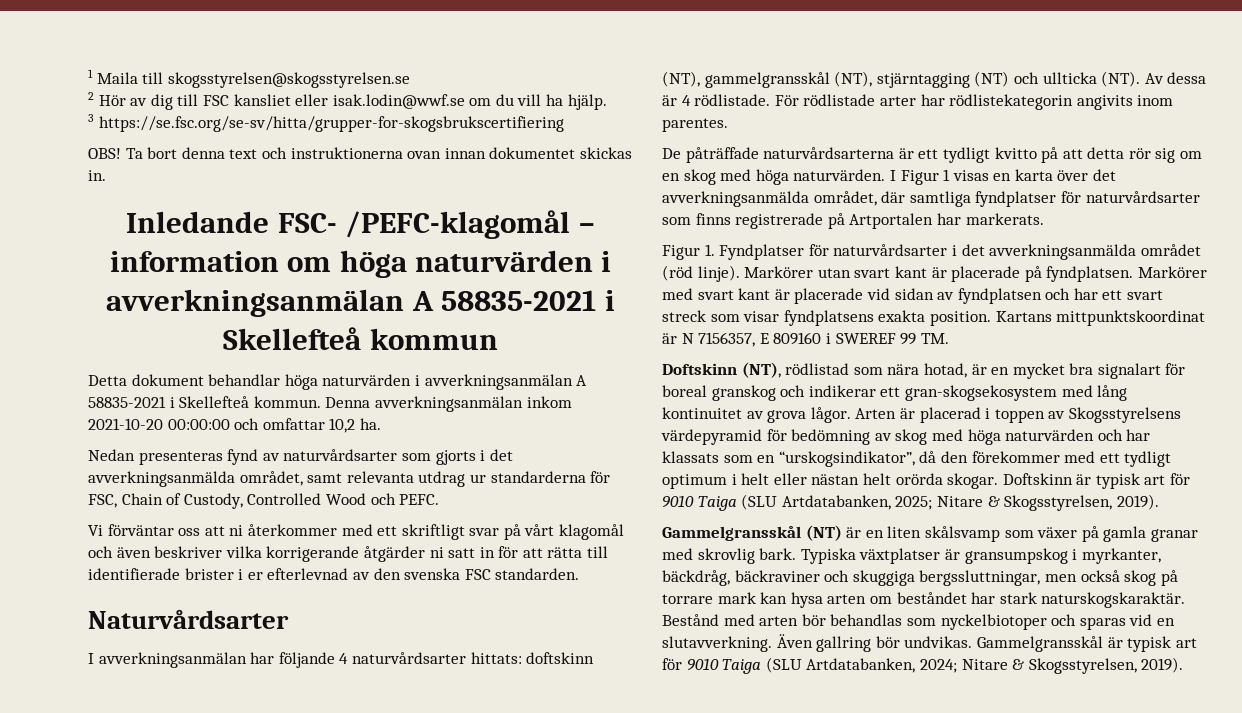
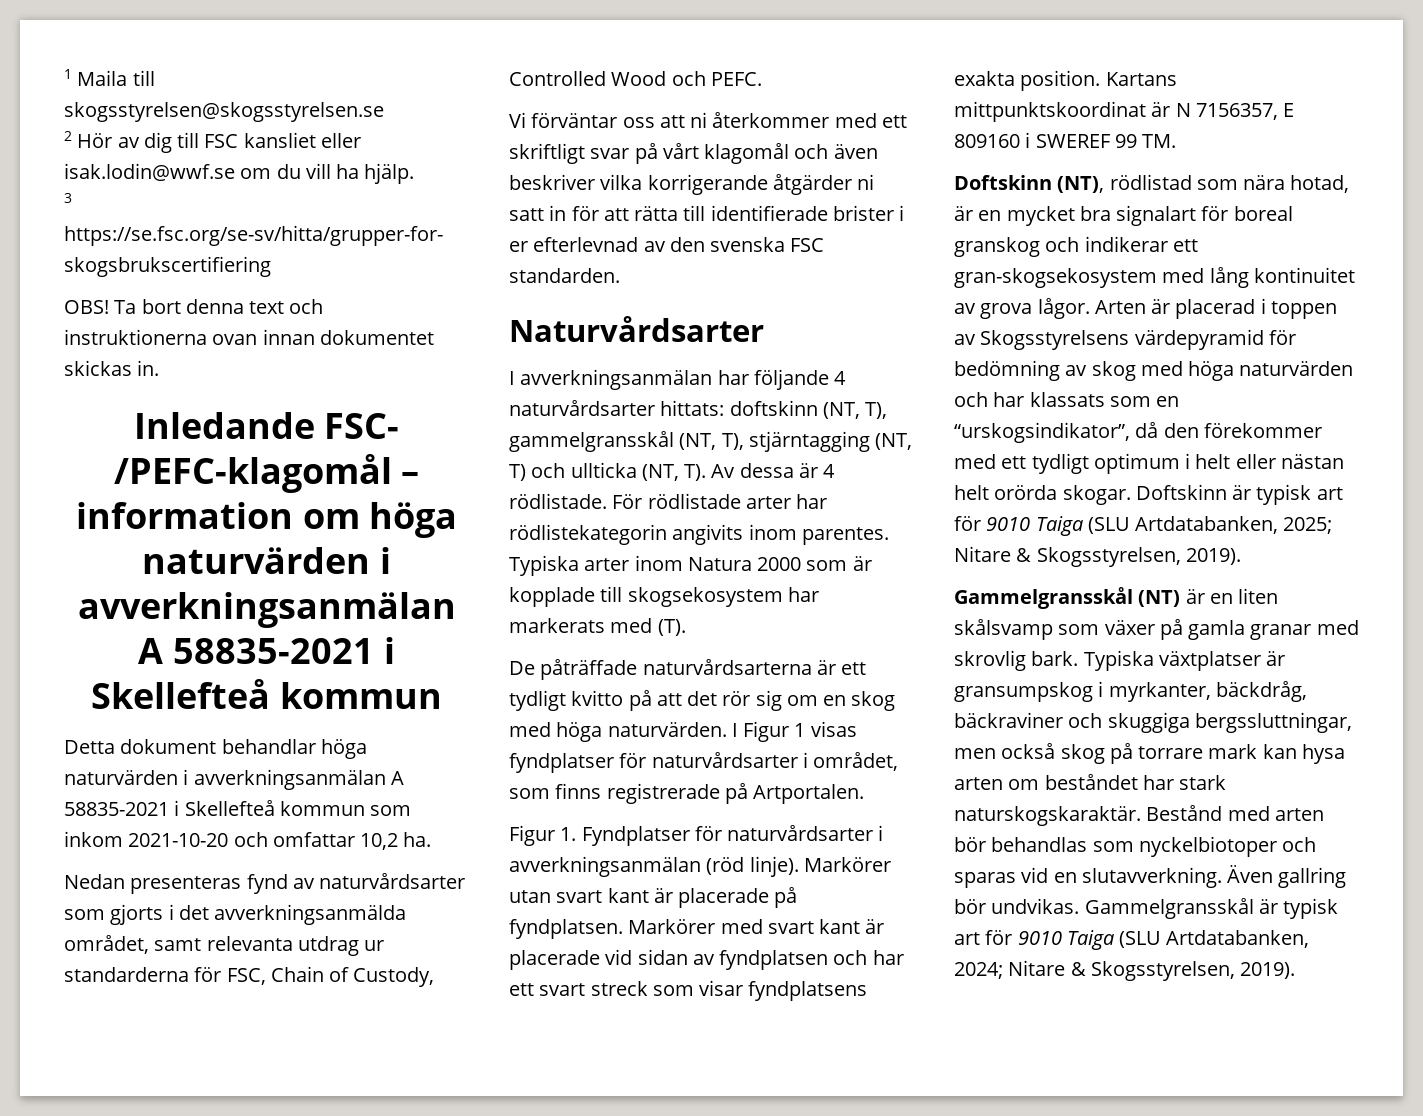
- Detta dokument behandlar höga naturvärden i avverkningsanmälan A 58835-2021 i Skellefteå kommun. Denna avverkningsanmälan inkom 2021-10-20 00:00:00 och omfattar 10,2 ha.
+ Detta dokument behandlar höga naturvärden i avverkningsanmälan A 58835-2021 i Skellefteå kommun som inkom 2021-10-20 och omfattar 10,2 ha.
- I avverkningsanmälan har följande 4 naturvårdsarter hittats: doftskinn (NT), gammelgransskål (NT), stjärntagging (NT) och ullticka (NT). Av dessa är 4 rödlistade.
+ I avverkningsanmälan har följande 4 naturvårdsarter hittats: doftskinn (NT, T), gammelgransskål (NT, T), stjärntagging (NT, T) och ullticka (NT, T). Av dessa är 4 rödlistade.
+ Typiska arter inom Natura 2000 som är kopplade till skogsekosystem har markerats med (T).
- De påträffade naturvårdsarterna är ett tydligt kvitto på att detta rör sig om en skog med höga naturvärden.
+ De påträffade naturvårdsarterna är ett tydligt kvitto på att det rör sig om en skog med höga naturvärden.
- I Figur 1 visas en karta över det avverkningsanmälda området, där samtliga fyndplatser för naturvårdsarter som finns registrerade på Artportalen har markerats.
+ I Figur 1 visas fyndplatser för naturvårdsarter i området, som finns registrerade på Artportalen.
- Figur 1. Fyndplatser för naturvårdsarter i det avverkningsanmälda området (röd linje).
+ Figur 1. Fyndplatser för naturvårdsarter i avverkningsanmälan (röd linje).

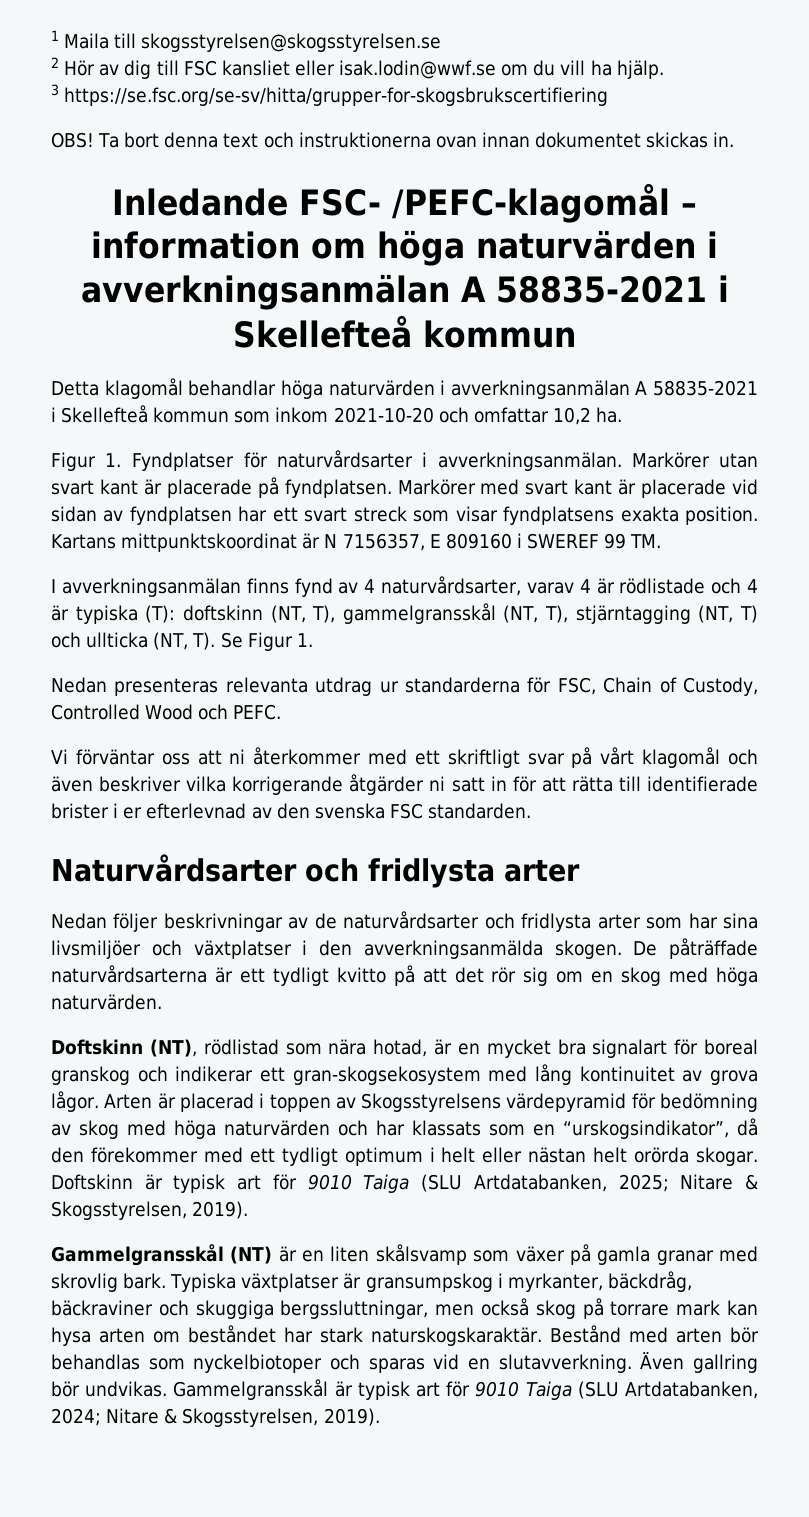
- Detta dokument behandlar höga naturvärden i avverkningsanmälan A 58835-2021 i Skellefteå kommun som inkom 2021-10-20 och omfattar 10,2 ha.
+ Detta klagomål behandlar höga naturvärden i avverkningsanmälan A 58835-2021 i Skellefteå kommun som inkom 2021-10-20 och omfattar 10,2 ha.
- Nedan presenteras fynd av naturvårdsarter som gjorts i det avverkningsanmälda området, samt relevanta utdrag ur standarderna för FSC, Chain of Custody, Controlled Wood och PEFC.
+ Figur 1. Fyndplatser för naturvårdsarter i avverkningsanmälan. Markörer utan svart kant är placerade på fyndplatsen. Markörer med svart kant är placerade vid sidan av fyndplatsen har ett svart streck som visar fyndplatsens exakta position. Kartans mittpunktskoordinat är N 7156357, E 809160 i SWEREF 99 TM.
+ I avverkningsanmälan finns fynd av 4 naturvårdsarter, varav 4 är rödlistade och 4 är typiska (T): doftskinn (NT, T), gammelgransskål (NT, T), stjärntagging (NT, T) och ullticka (NT, T). Se Figur 1.
+ Nedan presenteras relevanta utdrag ur standarderna för FSC, Chain of Custody, Controlled Wood och PEFC.
- Naturvårdsarter
- I avverkningsanmälan har följande 4 naturvårdsarter hittats: doftskinn (NT, T), gammelgransskål (NT, T), stjärntagging (NT, T) och ullticka (NT, T). Av dessa är 4 rödlistade. För rödlistade arter har rödlistekategorin angivits inom parentes. Typiska arter inom Natura 2000 som är kopplade till skogsekosystem har markerats med (T).
- De påträffade naturvårdsarterna är ett tydligt kvitto på att det rör sig om en skog med höga naturvärden. I Figur 1 visas fyndplatser för naturvårdsarter i området, som finns registrerade på Artportalen.
- Figur 1. Fyndplatser för naturvårdsarter i avverkningsanmälan (röd linje). Markörer utan svart kant är placerade på fyndplatsen. Markörer med svart kant är placerade vid sidan av fyndplatsen och har ett svart streck som visar fyndplatsens exakta position. Kartans mittpunktskoordinat är N 7156357, E 809160 i SWEREF 99 TM.
+ Naturvårdsarter och fridlysta arter
+ Nedan följer beskrivningar av de naturvårdsarter och fridlysta arter som har sina livsmiljöer och växtplatser i den avverkningsanmälda skogen. De påträffade naturvårdsarterna är ett tydligt kvitto på att det rör sig om en skog med höga naturvärden.

